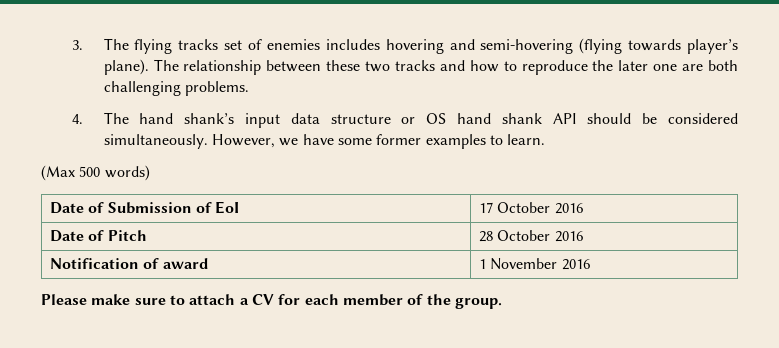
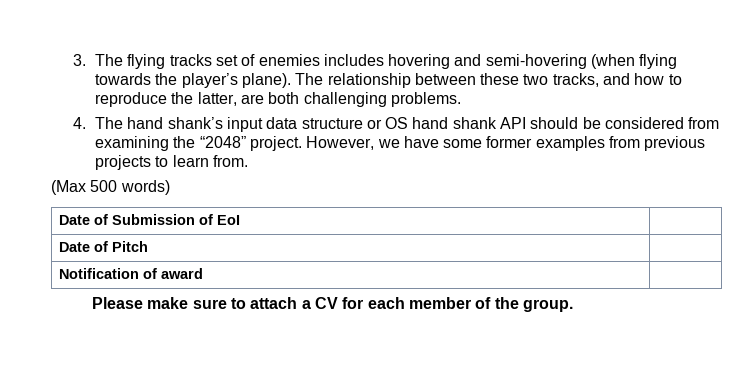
- 3. The flying tracks set of enemies includes hovering and semi-hovering (flying towards player’s plane).
+ 3. The flying tracks set of enemies includes hovering and semi-hovering (when flying towards the player’s plane).
- The relationship between these two tracks and how to reproduce the later one are both challenging problems.
+ The relationship between these two tracks, and how to reproduce the latter, are both challenging problems.
- 4. The hand shank’s input data structure or OS hand shank API should be considered simultaneously.
+ 4. The hand shank’s input data structure or OS hand shank API should be considered from examining the “2048” project.
- However, we have some former examples to learn.
+ However, we have some former examples from previous projects to learn from.
- Date of Submission of EoI | 17 October 2016
+ Date of Submission of EoI |
- Date of Pitch | 28 October 2016
+ Date of Pitch |
- Notification of award | 1 November 2016
+ Notification of award |

